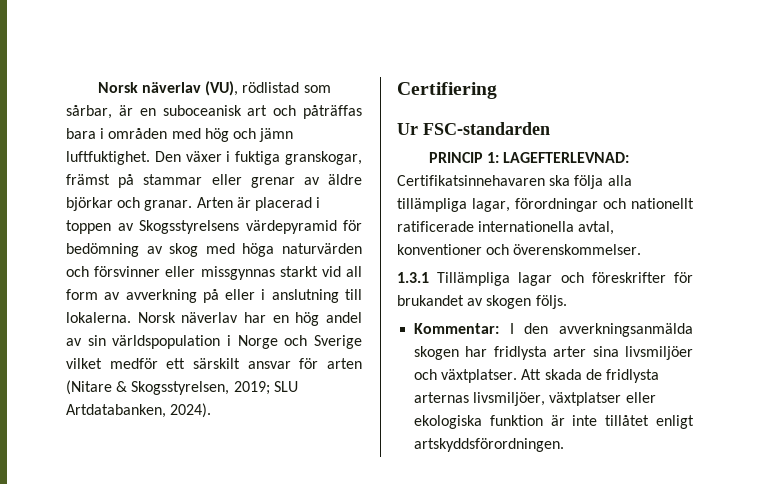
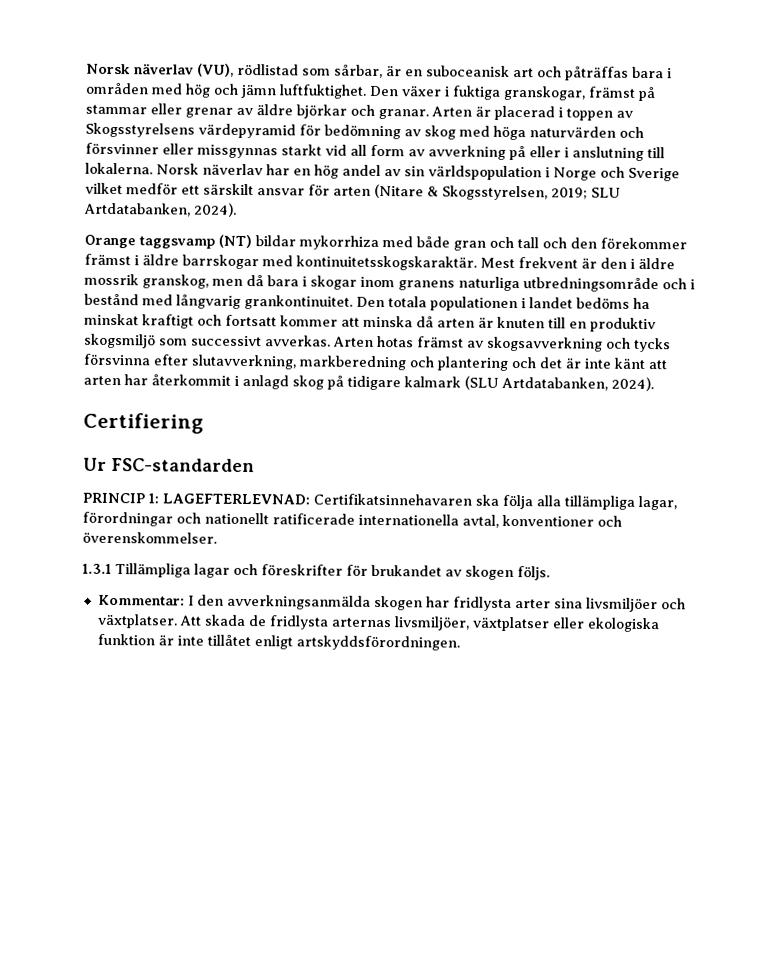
+ Orange taggsvamp (NT) bildar mykorrhiza med både gran och tall och den förekommer främst i äldre barrskogar med kontinuitetsskogskaraktär. Mest frekvent är den i äldre mossrik granskog, men då bara i skogar inom granens naturliga utbredningsområde och i bestånd med långvarig grankontinuitet. Den totala populationen i landet bedöms ha minskat kraftigt och fortsatt kommer att minska då arten är knuten till en produktiv skogsmiljö som successivt avverkas. Arten hotas främst av skogsavverkning och tycks försvinna efter slutavverkning, markberedning och plantering och det är inte känt att arten har återkommit i anlagd skog på tidigare kalmark (SLU Artdatabanken, 2024).

